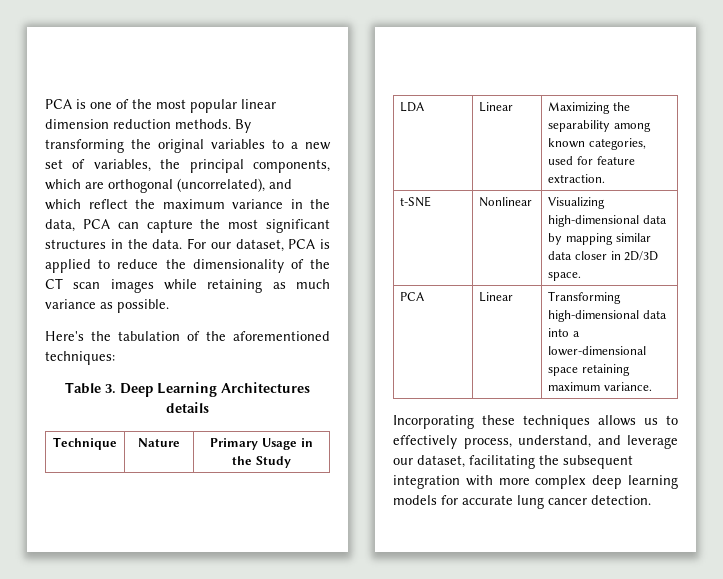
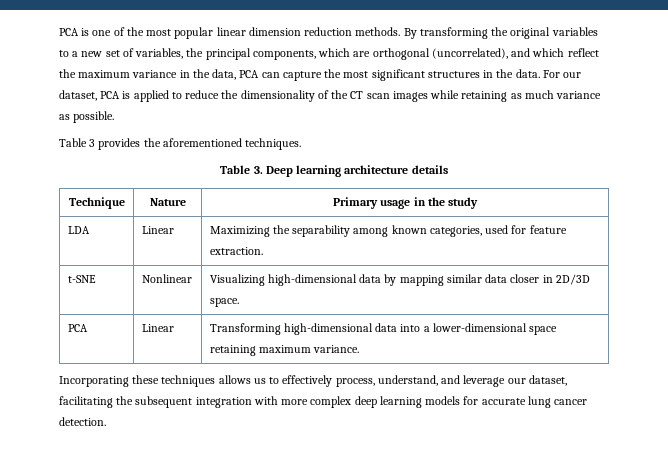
- Here's the tabulation of the aforementioned techniques:
+ Table 3 provides the aforementioned techniques.
- Table 3. Deep Learning Architectures details
+ Table 3. Deep learning architecture details
- Technique | Nature | Primary Usage in the Study
+ Technique | Nature | Primary usage in the study

